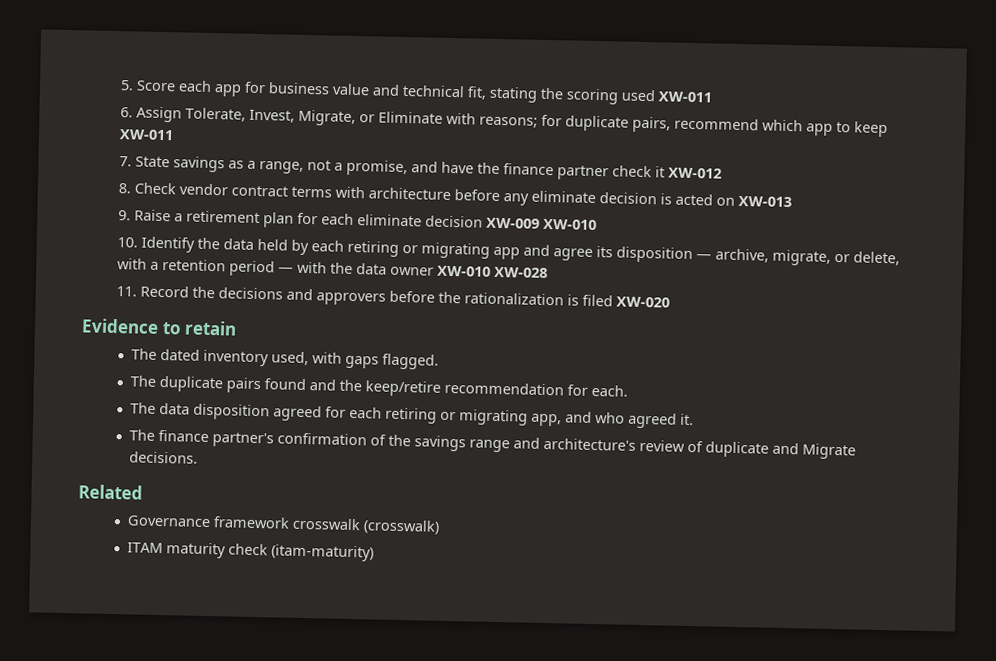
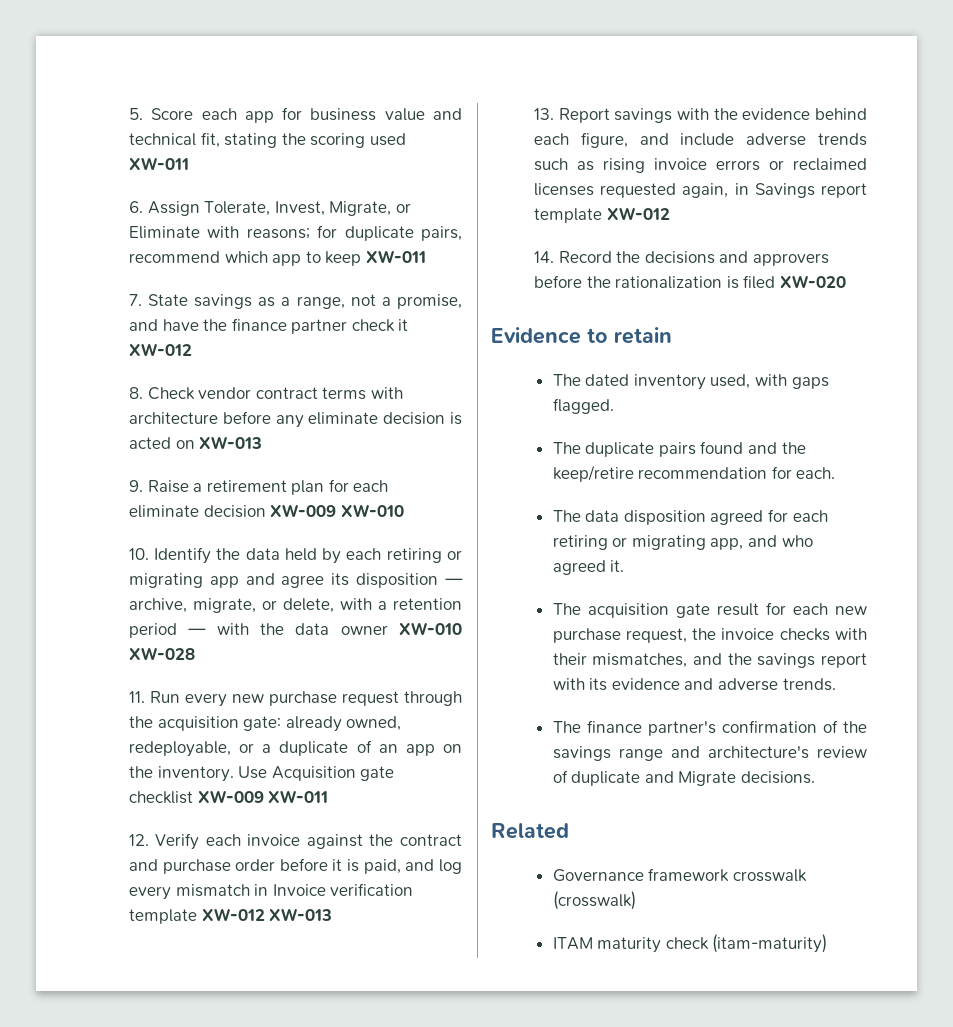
- 11. Record the decisions and approvers before the rationalization is filed XW-020
+ 11. Run every new purchase request through the acquisition gate: already owned, redeployable, or a duplicate of an app on the inventory. Use Acquisition gate checklist XW-009 XW-011
+ 12. Verify each invoice against the contract and purchase order before it is paid, and log every mismatch in Invoice verification template XW-012 XW-013
+ 13. Report savings with the evidence behind each figure, and include adverse trends such as rising invoice errors or reclaimed licenses requested again, in Savings report template XW-012
+ 14. Record the decisions and approvers before the rationalization is filed XW-020
+ The acquisition gate result for each new purchase request, the invoice checks with their mismatches, and the savings report with its evidence and adverse trends.

